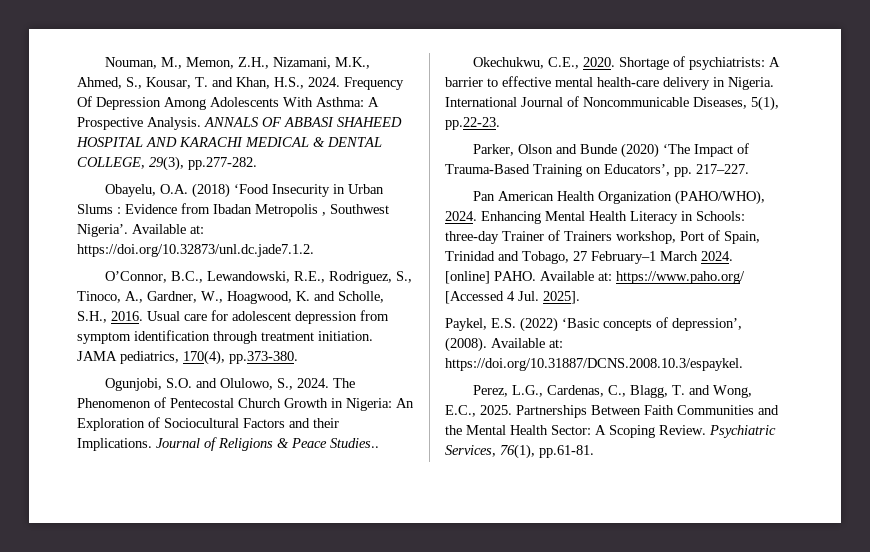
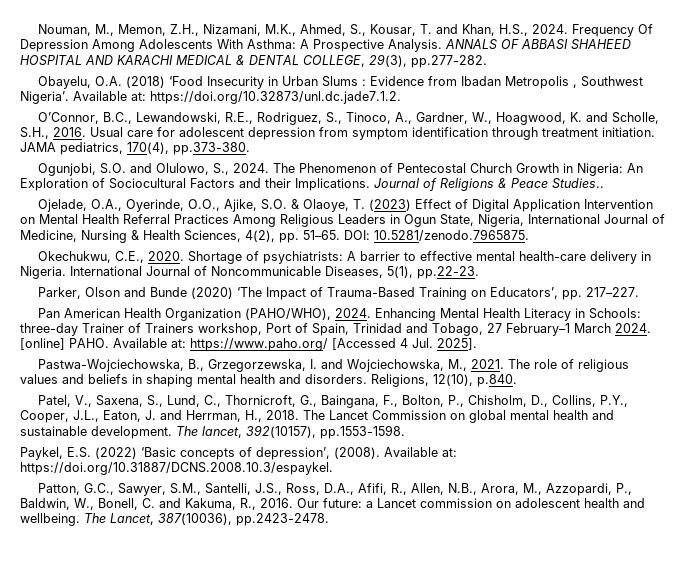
+ Ojelade, O.A., Oyerinde, O.O., Ajike, S.O. & Olaoye, T. (2023) Effect of Digital Application Intervention on Mental Health Referral Practices Among Religious Leaders in Ogun State, Nigeria, International Journal of Medicine, Nursing & Health Sciences, 4(2), pp. 51–65. DOI: 10.5281/zenodo.7965875.
+ Pastwa-Wojciechowska, B., Grzegorzewska, I. and Wojciechowska, M., 2021. The role of religious values and beliefs in shaping mental health and disorders. Religions, 12(10), p.840.
+ Patel, V., Saxena, S., Lund, C., Thornicroft, G., Baingana, F., Bolton, P., Chisholm, D., Collins, P.Y., Cooper, J.L., Eaton, J. and Herrman, H., 2018. The Lancet Commission on global mental health and sustainable development. The lancet, 392(10157), pp.1553-1598.
- Perez, L.G., Cardenas, C., Blagg, T. and Wong, E.C., 2025. Partnerships Between Faith Communities and the Mental Health Sector: A Scoping Review. Psychiatric Services, 76(1), pp.61-81.
+ Patton, G.C., Sawyer, S.M., Santelli, J.S., Ross, D.A., Afifi, R., Allen, N.B., Arora, M., Azzopardi, P., Baldwin, W., Bonell, C. and Kakuma, R., 2016. Our future: a Lancet commission on adolescent health and wellbeing. The Lancet, 387(10036), pp.2423-2478.

